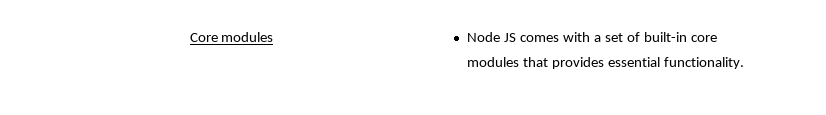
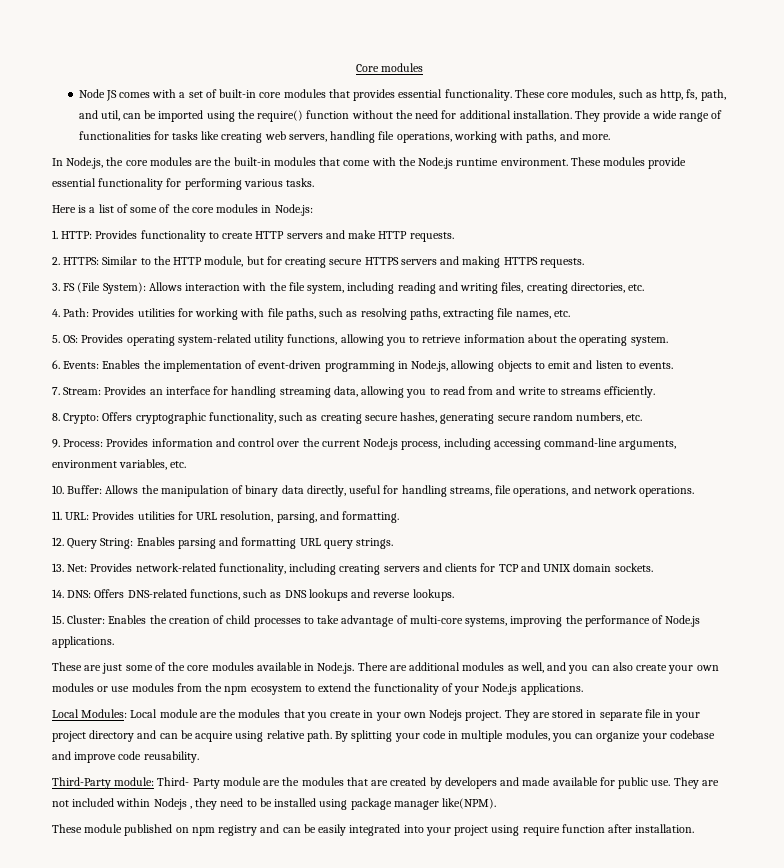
+ These core modules, such as http, fs, path, and util, can be imported using the require() function without the need for additional installation. They provide a wide range of functionalities for tasks like creating web servers, handling file operations, working with paths, and more.
+ In Node.js, the core modules are the built-in modules that come with the Node.js runtime environment. These modules provide essential functionality for performing various tasks.
+ Here is a list of some of the core modules in Node.js:
+ 1. HTTP: Provides functionality to create HTTP servers and make HTTP requests.
+ 2. HTTPS: Similar to the HTTP module, but for creating secure HTTPS servers and making HTTPS requests.
+ 3. FS (File System): Allows interaction with the file system, including reading and writing files, creating directories, etc.
+ 4. Path: Provides utilities for working with file paths, such as resolving paths, extracting file names, etc.
+ 5. OS: Provides operating system-related utility functions, allowing you to retrieve information about the operating system.
+ 6. Events: Enables the implementation of event-driven programming in Node.js, allowing objects to emit and listen to events.
+ 7. Stream: Provides an interface for handling streaming data, allowing you to read from and write to streams efficiently.
+ 8. Crypto: Offers cryptographic functionality, such as creating secure hashes, generating secure random numbers, etc.
+ 9. Process: Provides information and control over the current Node.js process, including accessing command-line arguments, environment variables, etc.
+ 10. Buffer: Allows the manipulation of binary data directly, useful for handling streams, file operations, and network operations.
+ 11. URL: Provides utilities for URL resolution, parsing, and formatting.
+ 12. Query String: Enables parsing and formatting URL query strings.
+ 13. Net: Provides network-related functionality, including creating servers and clients for TCP and UNIX domain sockets.
+ 14. DNS: Offers DNS-related functions, such as DNS lookups and reverse lookups.
+ 15. Cluster: Enables the creation of child processes to take advantage of multi-core systems, improving the performance of Node.js applications.
+ These are just some of the core modules available in Node.js. There are additional modules as well, and you can also create your own modules or use modules from the npm ecosystem to extend the functionality of your Node.js applications.
+ Local Modules: Local module are the modules that you create in your own Nodejs project. They are stored in separate file in your project directory and can be acquire using relative path. By splitting your code in multiple modules, you can organize your codebase and improve code reusability.
+ Third-Party module: Third- Party module are the modules that are created by developers and made available for public use. They are not included within Nodejs , they need to be installed using package manager like(NPM).
+ These module published on npm registry and can be easily integrated into your project using require function after installation.

